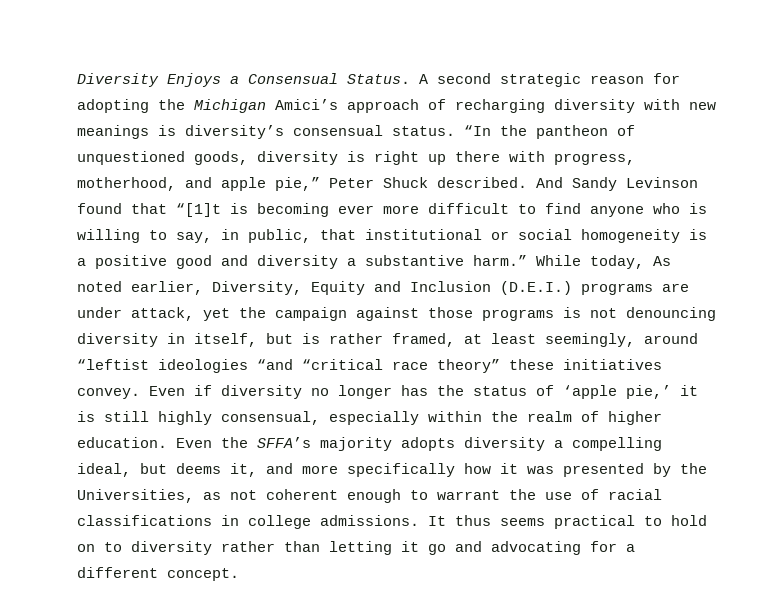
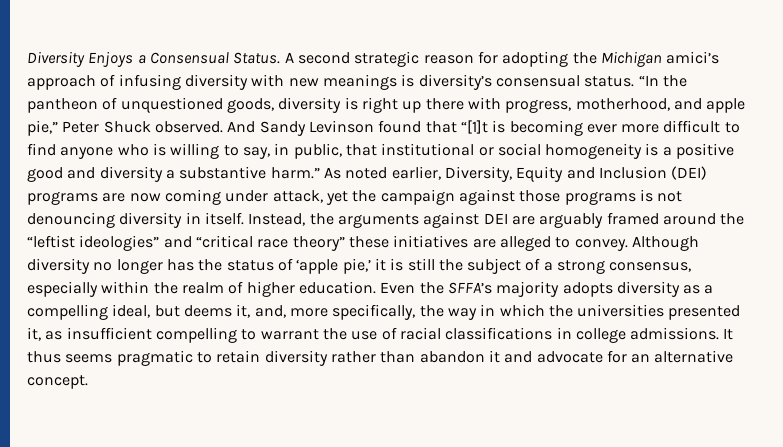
- A second strategic reason for adopting the Michigan Amici’s approach of recharging diversity with new meanings is diversity’s consensual status.
+ A second strategic reason for adopting the Michigan amici’s approach of infusing diversity with new meanings is diversity’s consensual status.
- “In the pantheon of unquestioned goods, diversity is right up there with progress, motherhood, and apple pie,” Peter Shuck described.
+ “In the pantheon of unquestioned goods, diversity is right up there with progress, motherhood, and apple pie,” Peter Shuck observed.
- While today, As noted earlier, Diversity, Equity and Inclusion (D.E.I.) programs are under attack, yet the campaign against those programs is not denouncing diversity in itself, but is rather framed, at least seemingly, around “leftist ideologies “and “critical race theory” these initiatives convey. Even if diversity no longer has the status of ‘apple pie,’ it is still highly consensual, especially within the realm of higher education.
+ As noted earlier, Diversity, Equity and Inclusion (DEI) programs are now coming under attack, yet the campaign against those programs is not denouncing diversity in itself. Instead, the arguments against DEI are arguably framed around the “leftist ideologies” and “critical race theory” these initiatives are alleged to convey. Although diversity no longer has the status of ‘apple pie,’ it is still the subject of a strong consensus, especially within the realm of higher education.
- Even the SFFA’s majority adopts diversity a compelling ideal, but deems it, and more specifically how it was presented by the Universities, as not coherent enough to warrant the use of racial classifications in college admissions.
+ Even the SFFA’s majority adopts diversity as a compelling ideal, but deems it, and, more specifically, the way in which the universities presented it, as insufficient compelling to warrant the use of racial classifications in college admissions.
- It thus seems practical to hold on to diversity rather than letting it go and advocating for a different concept.
+ It thus seems pragmatic to retain diversity rather than abandon it and advocate for an alternative concept.

